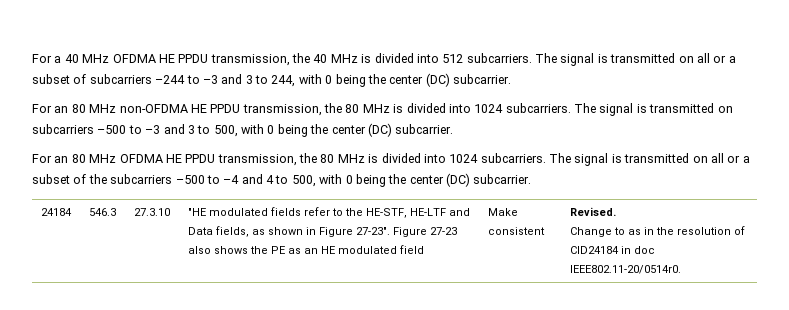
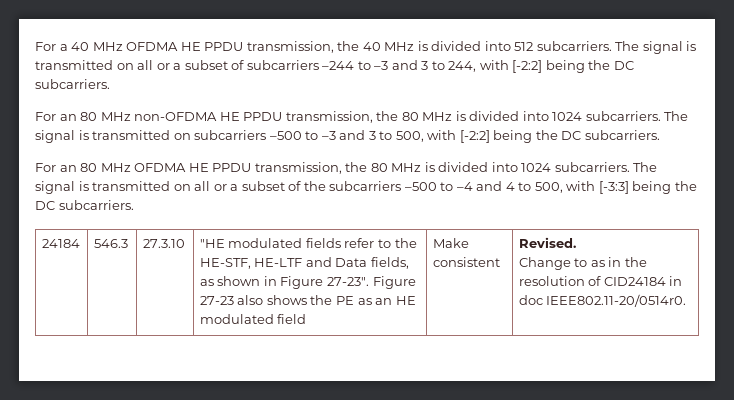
- The signal is transmitted on all or a subset of subcarriers –244 to –3 and 3 to 244, with 0 being the center (DC) subcarrier.
+ The signal is transmitted on all or a subset of subcarriers –244 to –3 and 3 to 244, with [-2:2] being the DC subcarriers.
- The signal is transmitted on subcarriers –500 to –3 and 3 to 500, with 0 being the center (DC) subcarrier.
+ The signal is transmitted on subcarriers –500 to –3 and 3 to 500, with [-2:2] being the DC subcarriers.
- The signal is transmitted on all or a subset of the subcarriers –500 to –4 and 4 to 500, with 0 being the center (DC) subcarrier.
+ The signal is transmitted on all or a subset of the subcarriers –500 to –4 and 4 to 500, with [-3:3] being the DC subcarriers.

